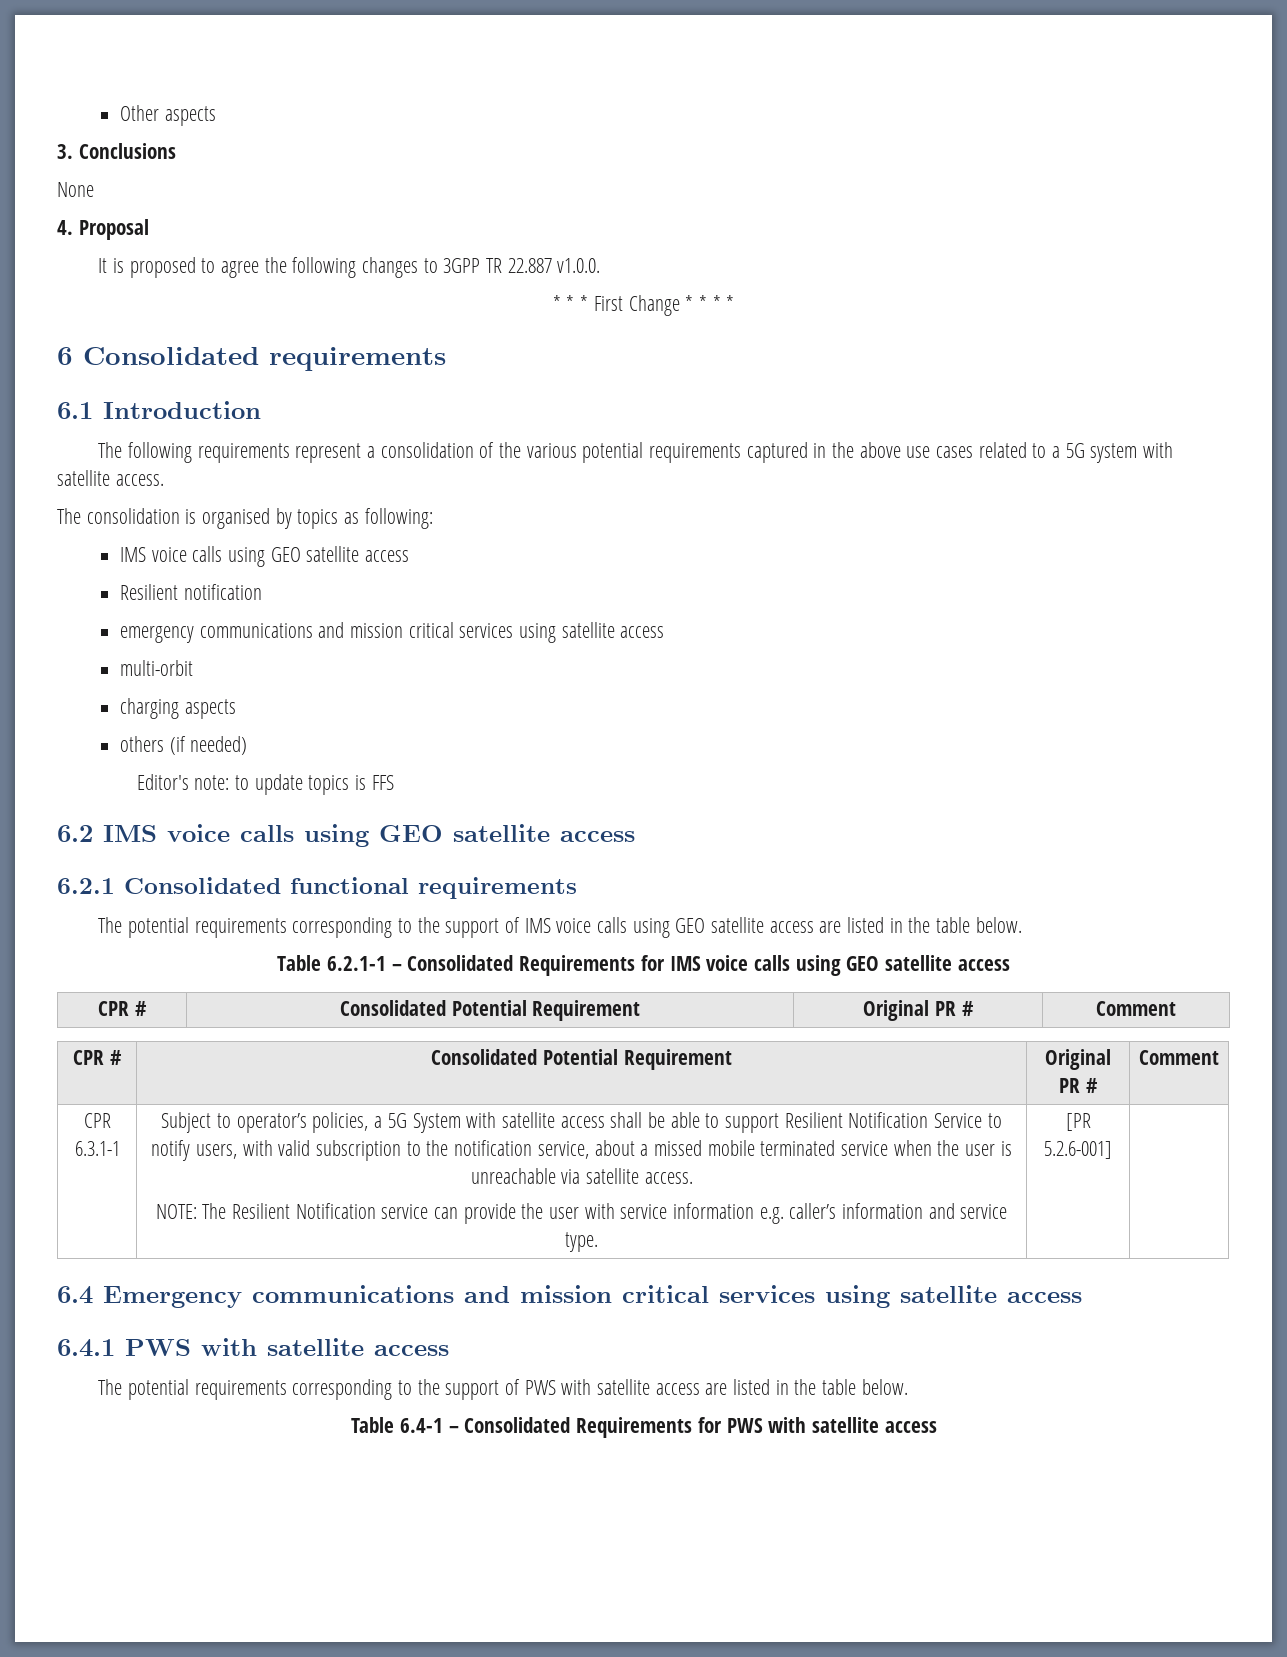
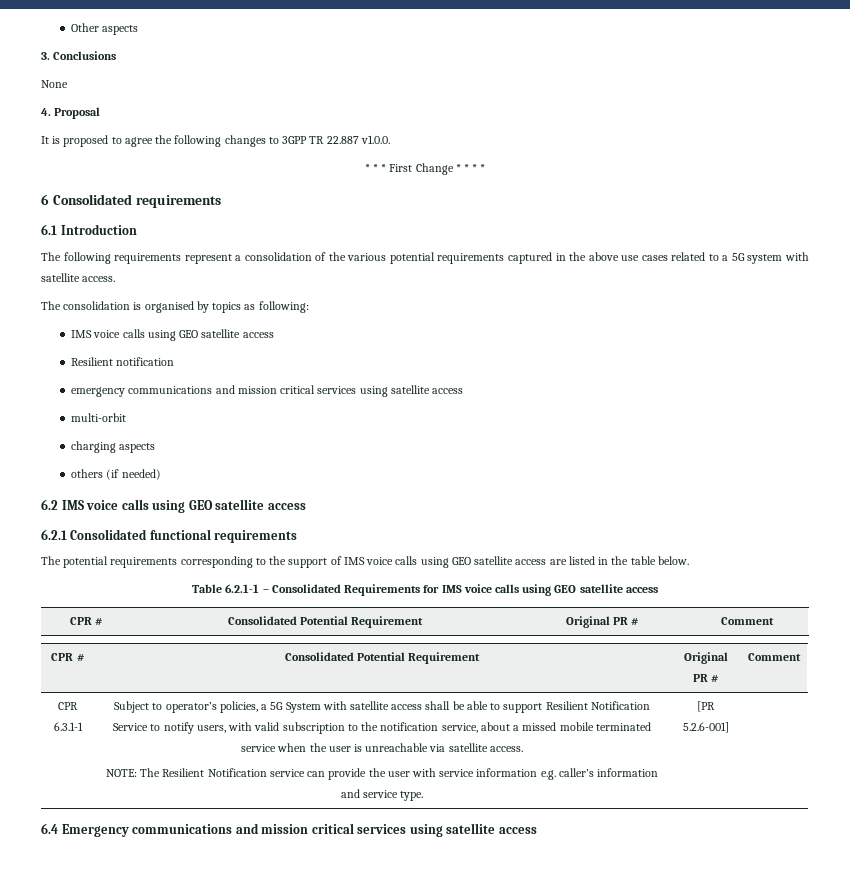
- Editor's note: to update topics is FFS
- 6.4.1 PWS with satellite access
- The potential requirements corresponding to the support of PWS with satellite access are listed in the table below.
- Table 6.4-1 – Consolidated Requirements for PWS with satellite access

